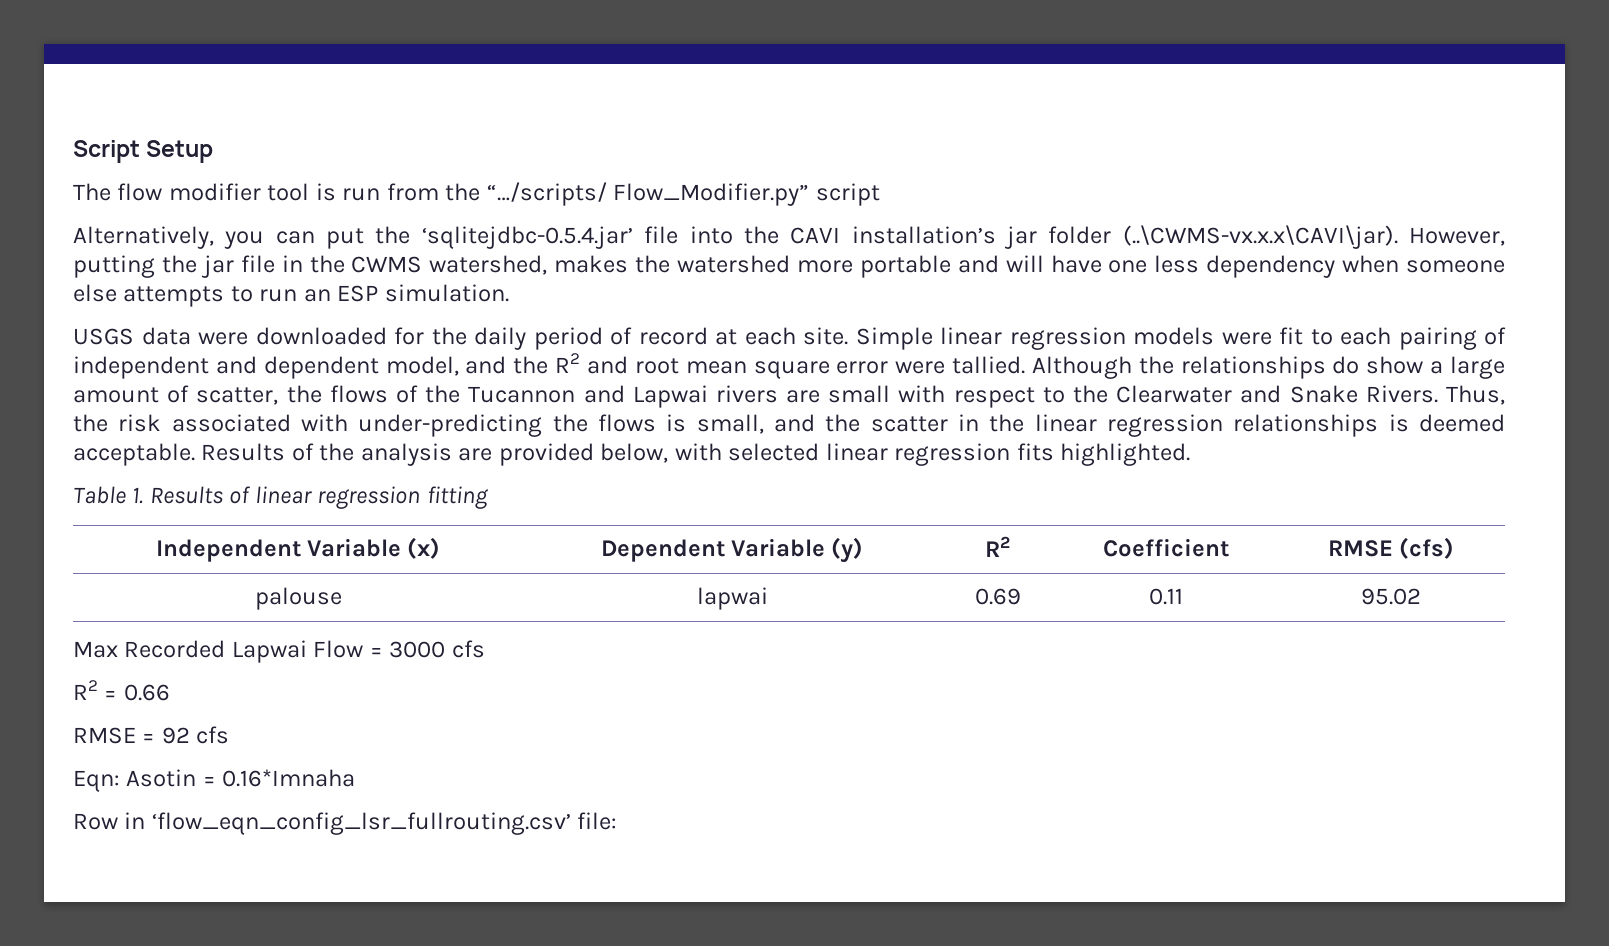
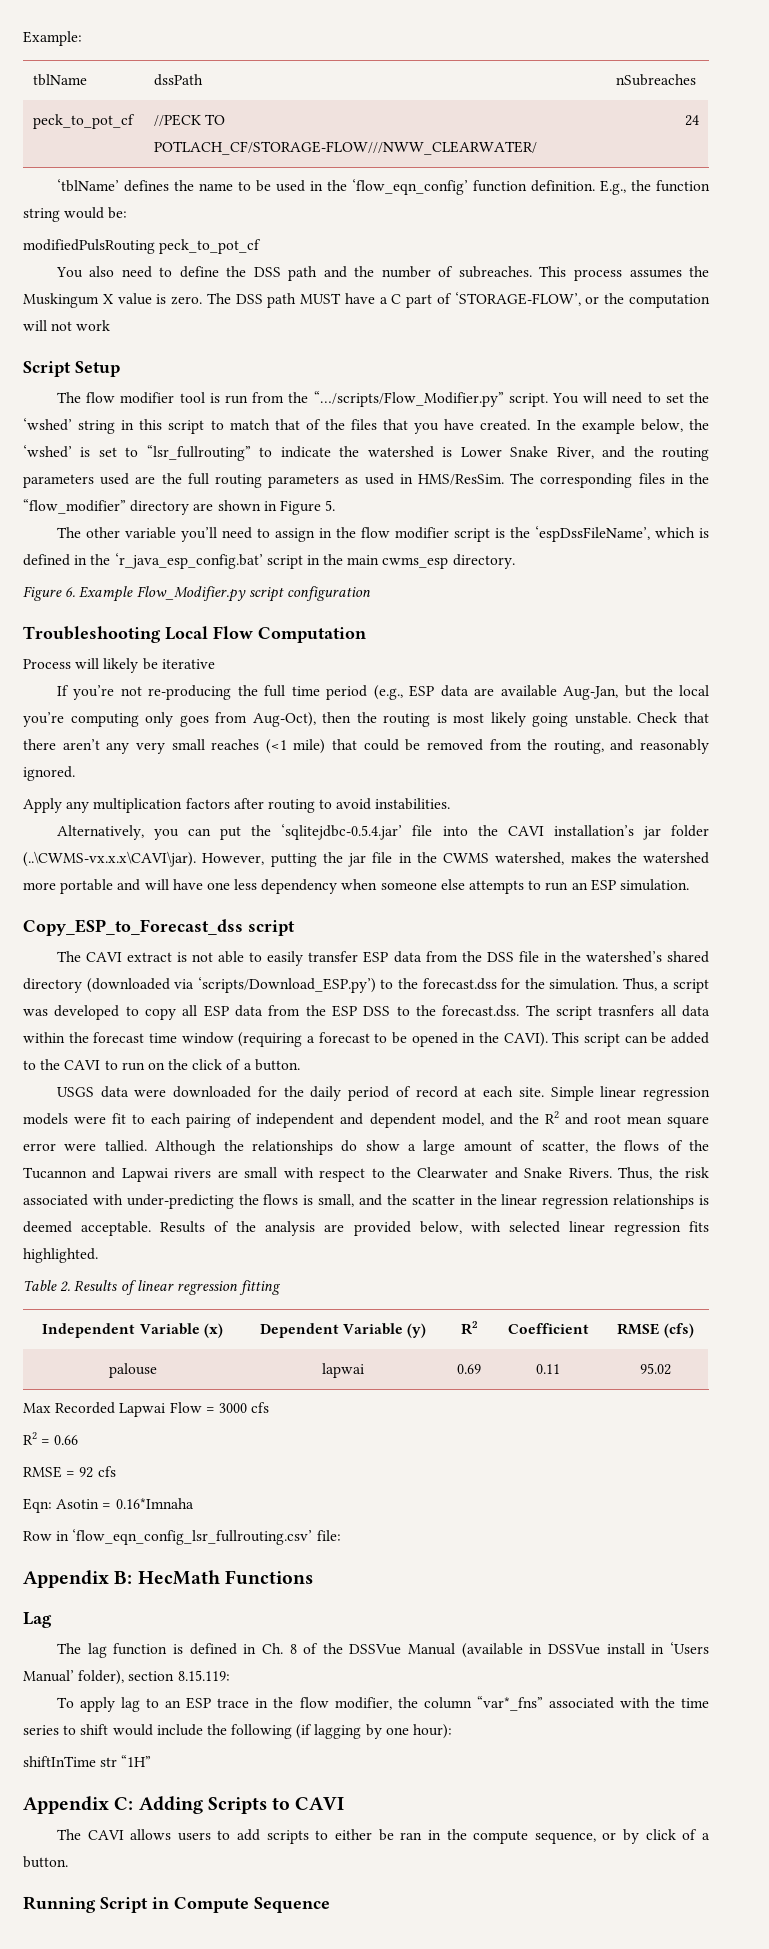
+ Example:
+ tblName | dssPath | nSubreaches
+ peck_to_pot_cf | //PECK TO POTLACH_CF/STORAGE-FLOW///NWW_CLEARWATER/ | 24
+ ‘tblName’ defines the name to be used in the ‘flow_eqn_config’ function definition. E.g., the function string would be:
+ modifiedPulsRouting peck_to_pot_cf
+ You also need to define the DSS path and the number of subreaches. This process assumes the Muskingum X value is zero. The DSS path MUST have a C part of ‘STORAGE-FLOW’, or the computation will not work
- The flow modifier tool is run from the “…/scripts/ Flow_Modifier.py” script
+ The flow modifier tool is run from the “…/scripts/Flow_Modifier.py” script. You will need to set the ‘wshed’ string in this script to match that of the files that you have created. In the example below, the ‘wshed’ is set to “lsr_fullrouting” to indicate the watershed is Lower Snake River, and the routing parameters used are the full routing parameters as used in HMS/ResSim. The corresponding files in the “flow_modifier” directory are shown in Figure 5.
+ The other variable you’ll need to assign in the flow modifier script is the ‘espDssFileName’, which is defined in the ‘r_java_esp_config.bat’ script in the main cwms_esp directory.
+ Figure 6. Example Flow_Modifier.py script configuration
+ Troubleshooting Local Flow Computation
+ Process will likely be iterative
+ If you’re not re-producing the full time period (e.g., ESP data are available Aug-Jan, but the local you’re computing only goes from Aug-Oct), then the routing is most likely going unstable. Check that there aren’t any very small reaches (<1 mile) that could be removed from the routing, and reasonably ignored.
+ Apply any multiplication factors after routing to avoid instabilities.
+ Copy_ESP_to_Forecast_dss script
+ The CAVI extract is not able to easily transfer ESP data from the DSS file in the watershed’s shared directory (downloaded via ‘scripts/Download_ESP.py’) to the forecast.dss for the simulation. Thus, a script was developed to copy all ESP data from the ESP DSS to the forecast.dss. The script trasnfers all data within the forecast time window (requiring a forecast to be opened in the CAVI). This script can be added to the CAVI to run on the click of a button.
- Table 1. Results of linear regression fitting
+ Table 2. Results of linear regression fitting
+ Appendix B: HecMath Functions
+ Lag
+ The lag function is defined in Ch. 8 of the DSSVue Manual (available in DSSVue install in ‘Users Manual’ folder), section 8.15.119:
+ To apply lag to an ESP trace in the flow modifier, the column “var*_fns” associated with the time series to shift would include the following (if lagging by one hour):
+ shiftInTime str “1H”
+ Appendix C: Adding Scripts to CAVI
+ The CAVI allows users to add scripts to either be ran in the compute sequence, or by click of a button.
+ Running Script in Compute Sequence

